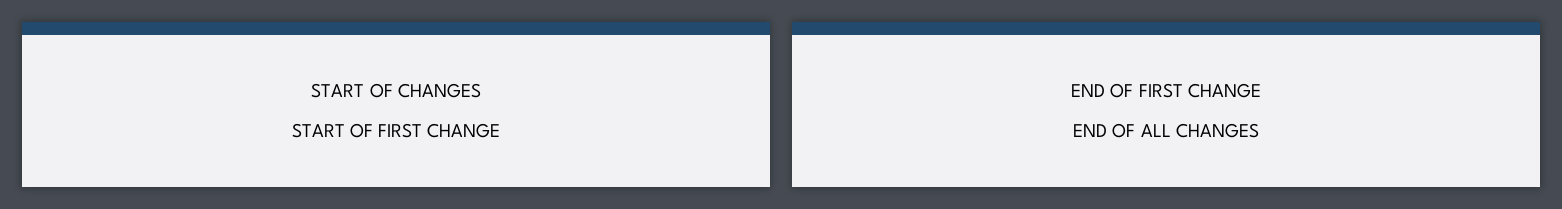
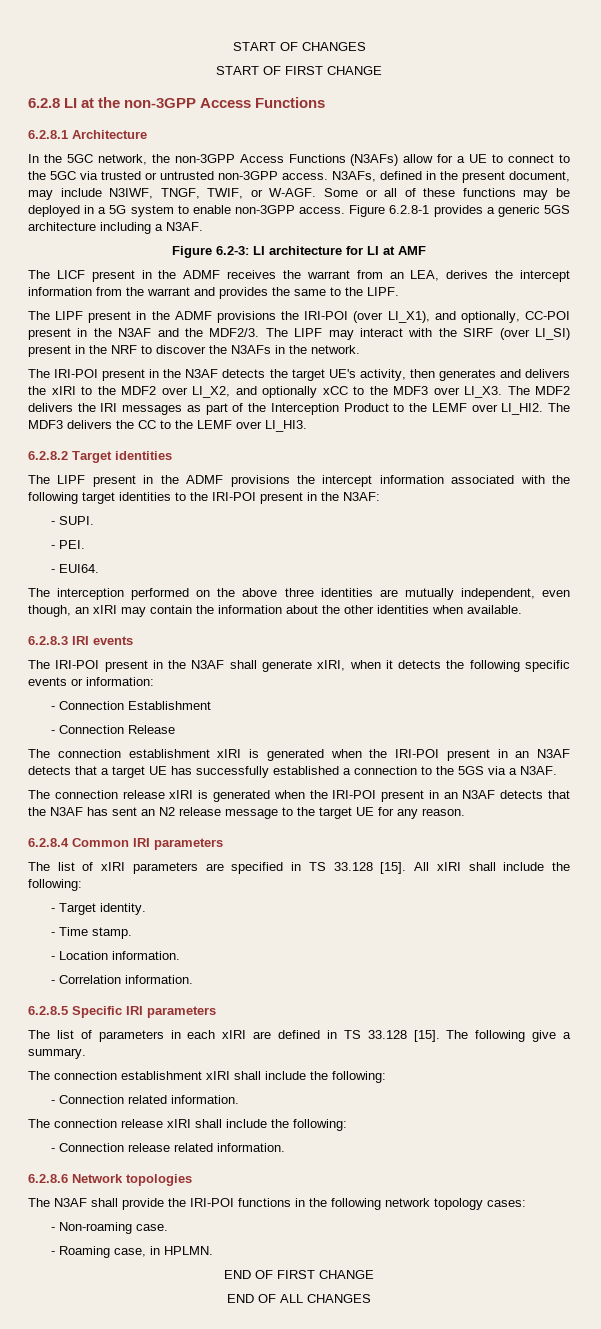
+ 6.2.8 LI at the non-3GPP Access Functions
+ 6.2.8.1 Architecture
+ In the 5GC network, the non-3GPP Access Functions (N3AFs) allow for a UE to connect to the 5GC via trusted or untrusted non-3GPP access. N3AFs, defined in the present document, may include N3IWF, TNGF, TWIF, or W-AGF. Some or all of these functions may be deployed in a 5G system to enable non-3GPP access. Figure 6.2.8-1 provides a generic 5GS architecture including a N3AF.
+ Figure 6.2-3: LI architecture for LI at AMF
+ The LICF present in the ADMF receives the warrant from an LEA, derives the intercept information from the warrant and provides the same to the LIPF.
+ The LIPF present in the ADMF provisions the IRI-POI (over LI_X1), and optionally, CC-POI present in the N3AF and the MDF2/3. The LIPF may interact with the SIRF (over LI_SI) present in the NRF to discover the N3AFs in the network.
+ The IRI-POI present in the N3AF detects the target UE's activity, then generates and delivers the xIRI to the MDF2 over LI_X2, and optionally xCC to the MDF3 over LI_X3. The MDF2 delivers the IRI messages as part of the Interception Product to the LEMF over LI_HI2. The MDF3 delivers the CC to the LEMF over LI_HI3.
+ 6.2.8.2 Target identities
+ The LIPF present in the ADMF provisions the intercept information associated with the following target identities to the IRI-POI present in the N3AF:
+ - SUPI.
+ - PEI.
+ - EUI64.
+ The interception performed on the above three identities are mutually independent, even though, an xIRI may contain the information about the other identities when available.
+ 6.2.8.3 IRI events
+ The IRI-POI present in the N3AF shall generate xIRI, when it detects the following specific events or information:
+ - Connection Establishment
+ - Connection Release
+ The connection establishment xIRI is generated when the IRI-POI present in an N3AF detects that a target UE has successfully established a connection to the 5GS via a N3AF.
+ The connection release xIRI is generated when the IRI-POI present in an N3AF detects that the N3AF has sent an N2 release message to the target UE for any reason.
+ 6.2.8.4 Common IRI parameters
+ The list of xIRI parameters are specified in TS 33.128 [15]. All xIRI shall include the following:
+ - Target identity.
+ - Time stamp.
+ - Location information.
+ - Correlation information.
+ 6.2.8.5 Specific IRI parameters
+ The list of parameters in each xIRI are defined in TS 33.128 [15]. The following give a summary.
+ The connection establishment xIRI shall include the following:
+ - Connection related information.
+ The connection release xIRI shall include the following:
+ - Connection release related information.
+ 6.2.8.6 Network topologies
+ The N3AF shall provide the IRI-POI functions in the following network topology cases:
+ - Non-roaming case.
+ - Roaming case, in HPLMN.

